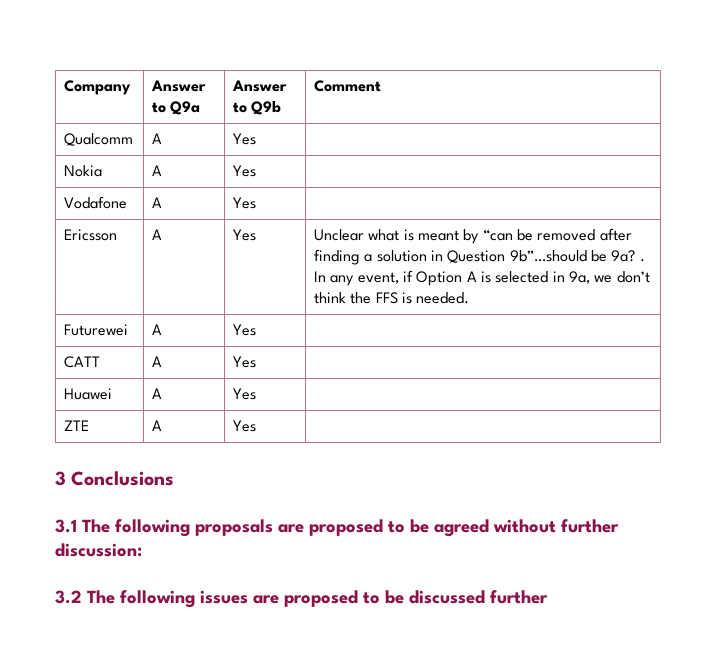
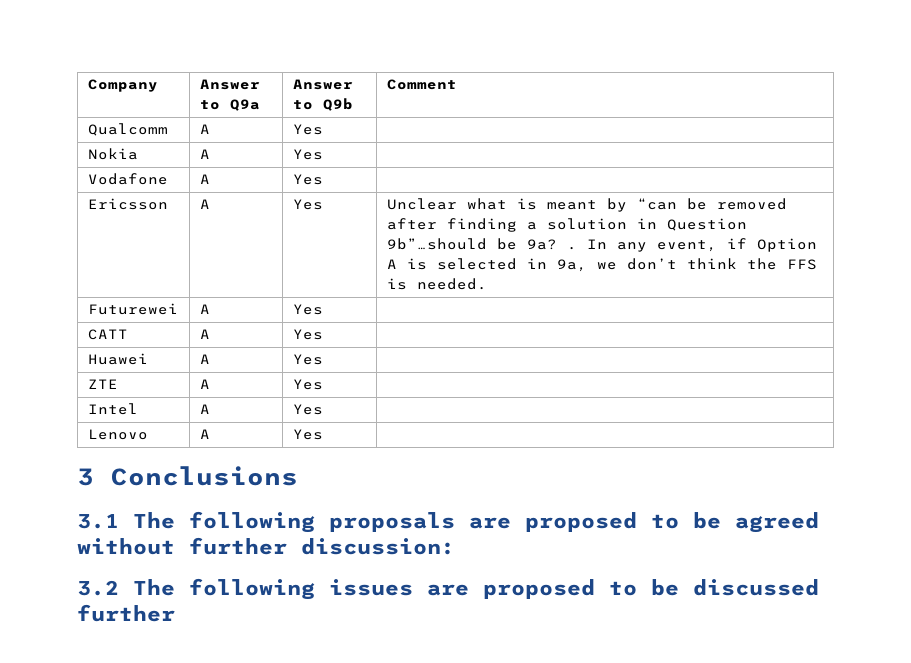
+ Intel | A | Yes |
+ Lenovo | A | Yes |

